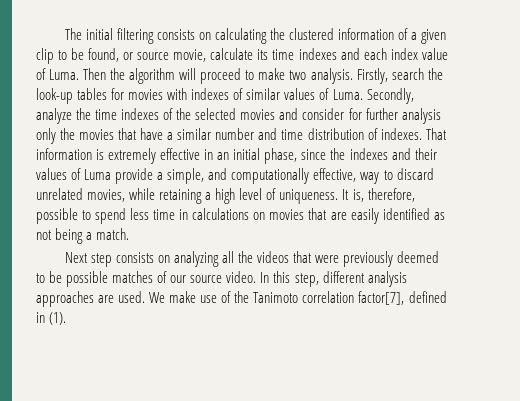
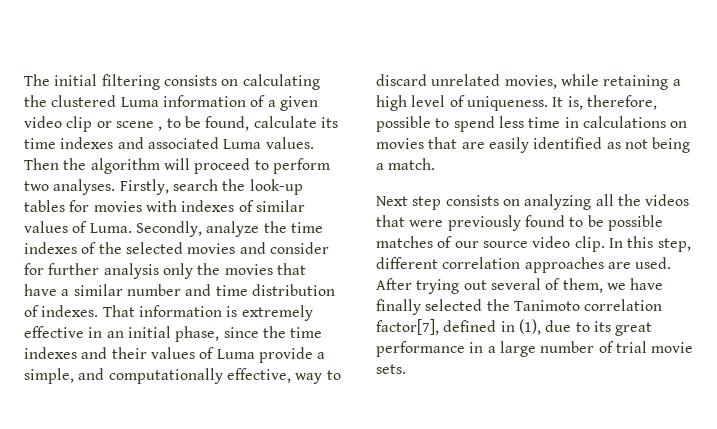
- The initial filtering consists on calculating the clustered information of a given clip to be found, or source movie, calculate its time indexes and each index value of Luma.
+ The initial filtering consists on calculating the clustered Luma information of a given video clip or scene , to be found, calculate its time indexes and associated Luma values.
- Then the algorithm will proceed to make two analysis.
+ Then the algorithm will proceed to perform two analyses.
- That information is extremely effective in an initial phase, since the indexes and their values of Luma provide a simple, and computationally effective, way to discard unrelated movies, while retaining a high level of uniqueness.
+ That information is extremely effective in an initial phase, since the time indexes and their values of Luma provide a simple, and computationally effective, way to discard unrelated movies, while retaining a high level of uniqueness.
- Next step consists on analyzing all the videos that were previously deemed to be possible matches of our source video.
+ Next step consists on analyzing all the videos that were previously found to be possible matches of our source video clip.
- In this step, different analysis approaches are used.
+ In this step, different correlation approaches are used.
- We make use of the Tanimoto correlation factor[7], defined in (1).
+ After trying out several of them, we have finally selected the Tanimoto correlation factor[7], defined in (1), due to its great performance in a large number of trial movie sets.

